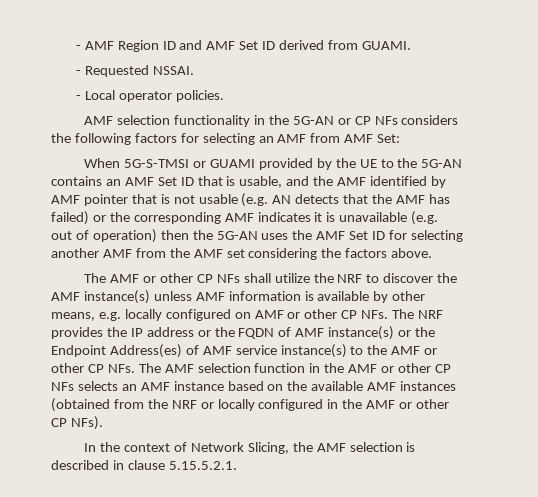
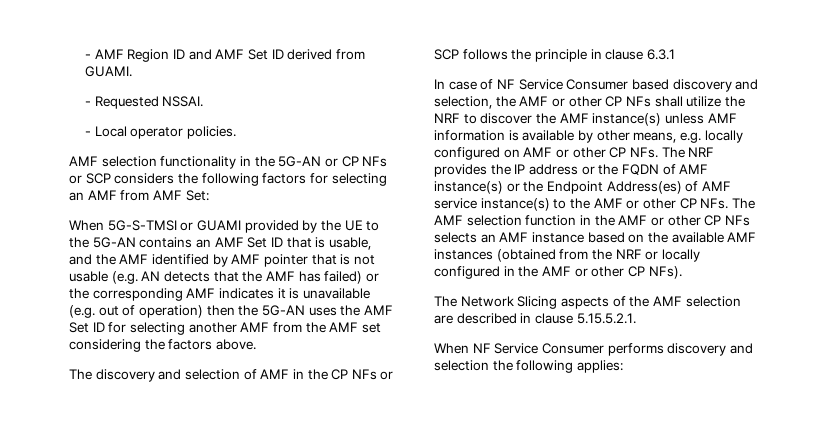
- AMF selection functionality in the 5G-AN or CP NFs considers the following factors for selecting an AMF from AMF Set:
+ AMF selection functionality in the 5G-AN or CP NFs or SCP considers the following factors for selecting an AMF from AMF Set:
- The AMF or other CP NFs shall utilize the NRF to discover the AMF instance(s) unless AMF information is available by other means, e.g. locally configured on AMF or other CP NFs. The NRF provides the IP address or the FQDN of AMF instance(s) or the Endpoint Address(es) of AMF service instance(s) to the AMF or other CP NFs. The AMF selection function in the AMF or other CP NFs selects an AMF instance based on the available AMF instances (obtained from the NRF or locally configured in the AMF or other CP NFs).
+ The discovery and selection of AMF in the CP NFs or SCP follows the principle in clause 6.3.1
+ In case of NF Service Consumer based discovery and selection, the AMF or other CP NFs shall utilize the NRF to discover the AMF instance(s) unless AMF information is available by other means, e.g. locally configured on AMF or other CP NFs. The NRF provides the IP address or the FQDN of AMF instance(s) or the Endpoint Address(es) of AMF service instance(s) to the AMF or other CP NFs. The AMF selection function in the AMF or other CP NFs selects an AMF instance based on the available AMF instances (obtained from the NRF or locally configured in the AMF or other CP NFs).
- In the context of Network Slicing, the AMF selection is described in clause 5.15.5.2.1.
+ The Network Slicing aspects of the AMF selection are described in clause 5.15.5.2.1.
+ When NF Service Consumer performs discovery and selection the following applies:

